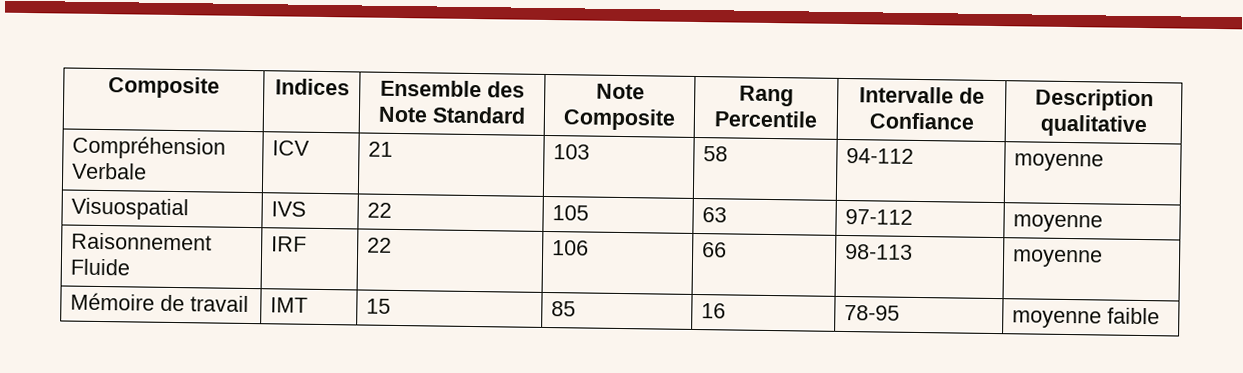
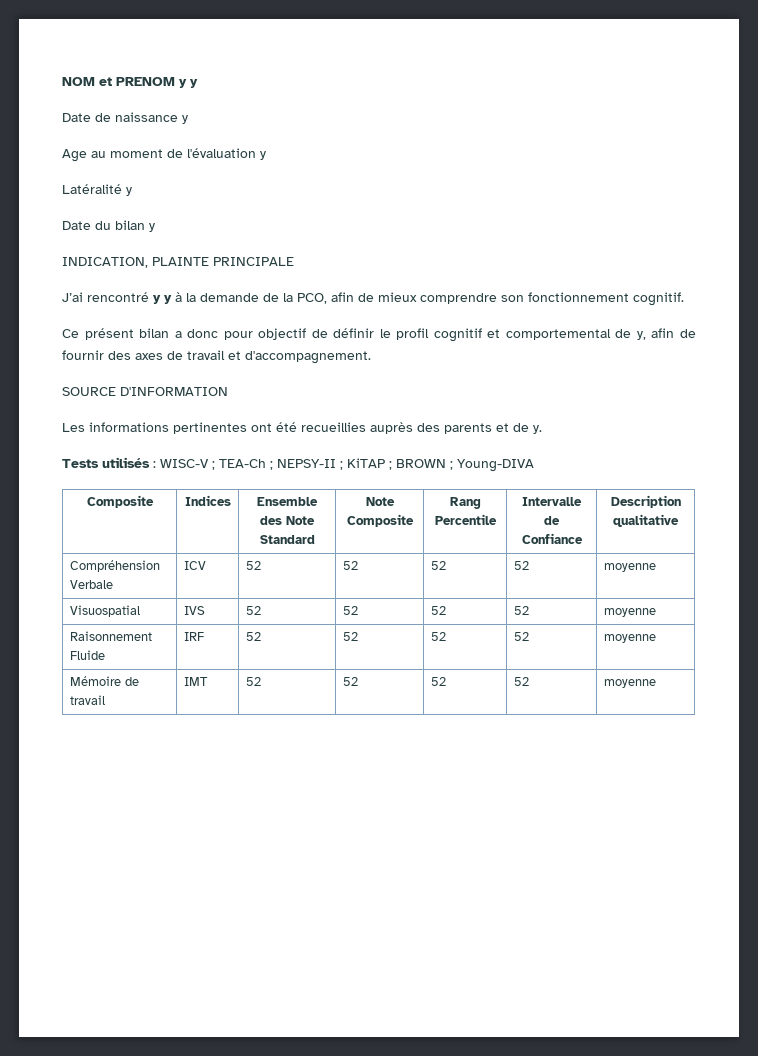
+ NOM et PRENOM y y
+ Date de naissance y
+ Age au moment de l'évaluation y
+ Latéralité y
+ Date du bilan y
+ INDICATION, PLAINTE PRINCIPALE
+ J’ai rencontré y y à la demande de la PCO, afin de mieux comprendre son fonctionnement cognitif.
+ Ce présent bilan a donc pour objectif de définir le profil cognitif et comportemental de y, afin de fournir des axes de travail et d'accompagnement.
+ SOURCE D'INFORMATION
+ Les informations pertinentes ont été recueillies auprès des parents et de y.
+ Tests utilisés : WISC-V ; TEA-Ch ; NEPSY-II ; KiTAP ; BROWN ; Young-DIVA
- Compréhension Verbale | ICV | 21 | 103 | 58 | 94-112 | moyenne
+ Compréhension Verbale | ICV | 52 | 52 | 52 | 52 | moyenne
- Visuospatial | IVS | 22 | 105 | 63 | 97-112 | moyenne
+ Visuospatial | IVS | 52 | 52 | 52 | 52 | moyenne
- Raisonnement Fluide | IRF | 22 | 106 | 66 | 98-113 | moyenne
+ Raisonnement Fluide | IRF | 52 | 52 | 52 | 52 | moyenne
- Mémoire de travail | IMT | 15 | 85 | 16 | 78-95 | moyenne faible
+ Mémoire de travail | IMT | 52 | 52 | 52 | 52 | moyenne

